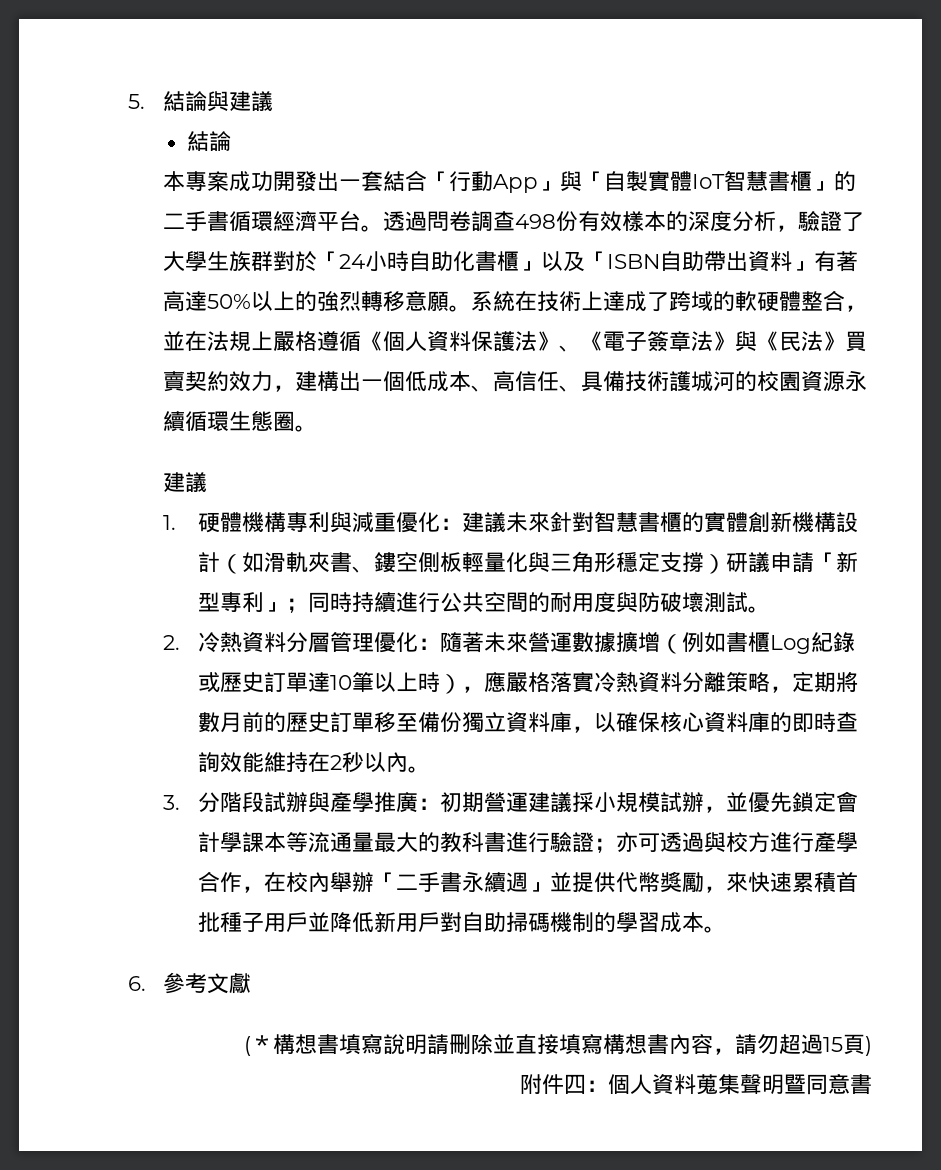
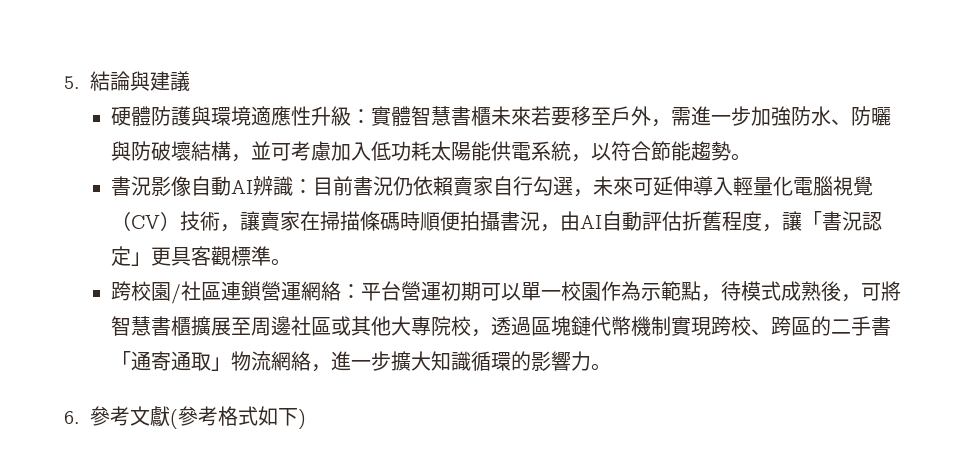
  5.結論與建議
- 結論
- 本專案成功開發出一套結合「行動App」與「自製實體IoT智慧書櫃」的二手書循環經濟平台。透過問卷調查498份有效樣本的深度分析，驗證了大學生族群對於「24小時自助化書櫃」以及「ISBN自助帶出資料」有著高達50%以上的強烈轉移意願。系統在技術上達成了跨域的軟硬體整合，並在法規上嚴格遵循《個人資料保護法》、《電子簽章法》與《民法》買賣契約效力，建構出一個低成本、高信任、具備技術護城河的校園資源永續循環生態圈。
- 建議
- 1.硬體機構專利與減重優化：建議未來針對智慧書櫃的實體創新機構設計（如滑軌夾書、鏤空側板輕量化與三角形穩定支撐）研議申請「新型專利」；同時持續進行公共空間的耐用度與防破壞測試。
- 2.冷熱資料分層管理優化：隨著未來營運數據擴增（例如書櫃Log紀錄或歷史訂單達10筆以上時），應嚴格落實冷熱資料分離策略，定期將數月前的歷史訂單移至備份獨立資料庫，以確保核心資料庫的即時查詢效能維持在2秒以內。
- 3.分階段試辦與產學推廣：初期營運建議採小規模試辦，並優先鎖定會計學課本等流通量最大的教科書進行驗證；亦可透過與校方進行產學合作，在校內舉辦「二手書永續週」並提供代幣獎勵，來快速累積首批種子用戶並降低新用戶對自助掃碼機制的學習成本。
- 6.參考文獻
- (＊構想書填寫說明請刪除並直接填寫構想書內容，請勿超過15頁)
- 附件四：個人資料蒐集聲明暨同意書
+ 硬體防護與環境適應性升級：實體智慧書櫃未來若要移至戶外，需進一步加強防水、防曬與防破壞結構，並可考慮加入低功耗太陽能供電系統，以符合節能趨勢。
+ 書況影像自動AI辨識：目前書況仍依賴賣家自行勾選，未來可延伸導入輕量化電腦視覺（CV）技術，讓賣家在掃描條碼時順便拍攝書況，由AI自動評估折舊程度，讓「書況認定」更具客觀標準。
+ 跨校園/社區連鎖營運網絡：平台營運初期可以單一校園作為示範點，待模式成熟後，可將智慧書櫃擴展至周邊社區或其他大專院校，透過區塊鏈代幣機制實現跨校、跨區的二手書「通寄通取」物流網絡，進一步擴大知識循環的影響力。
+ 6.參考文獻(參考格式如下)

